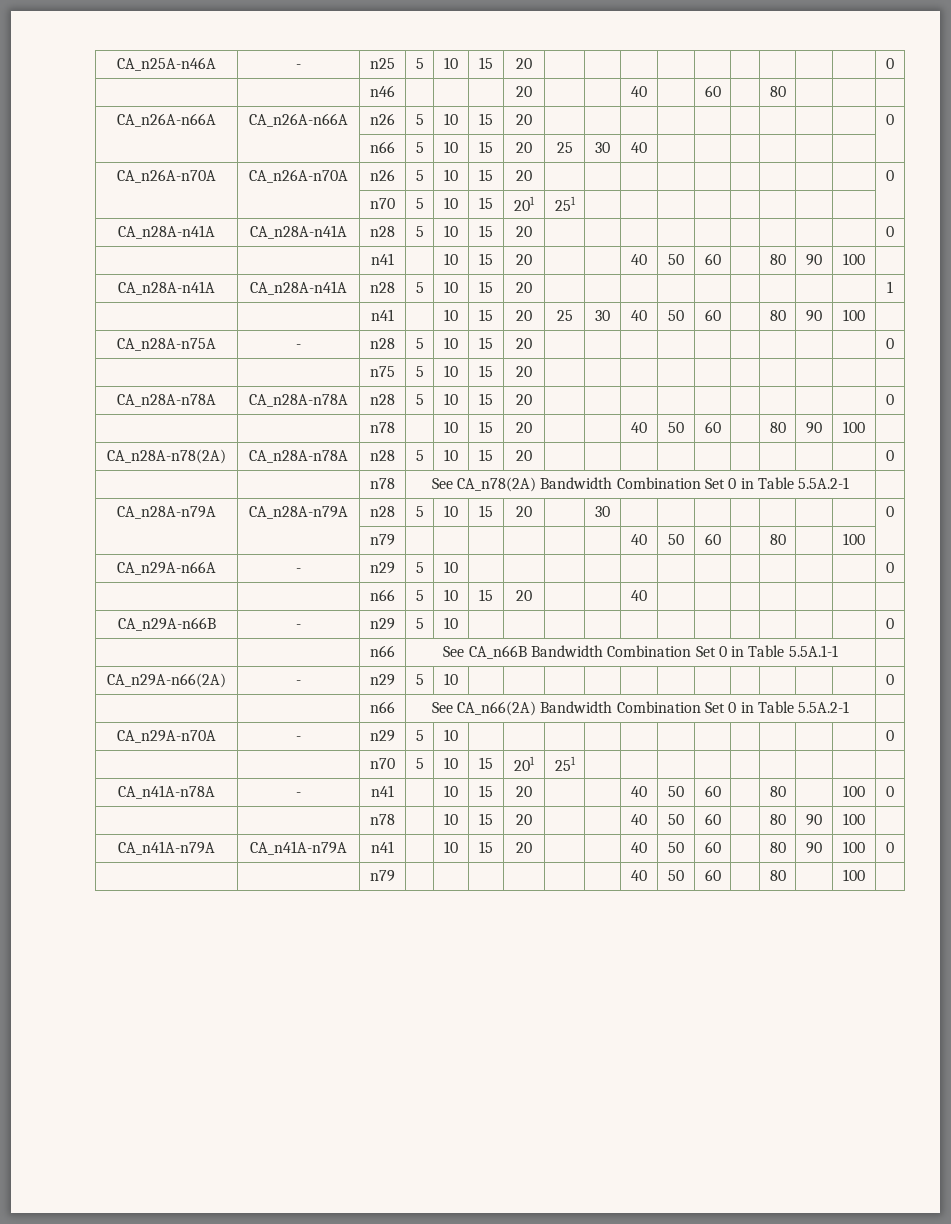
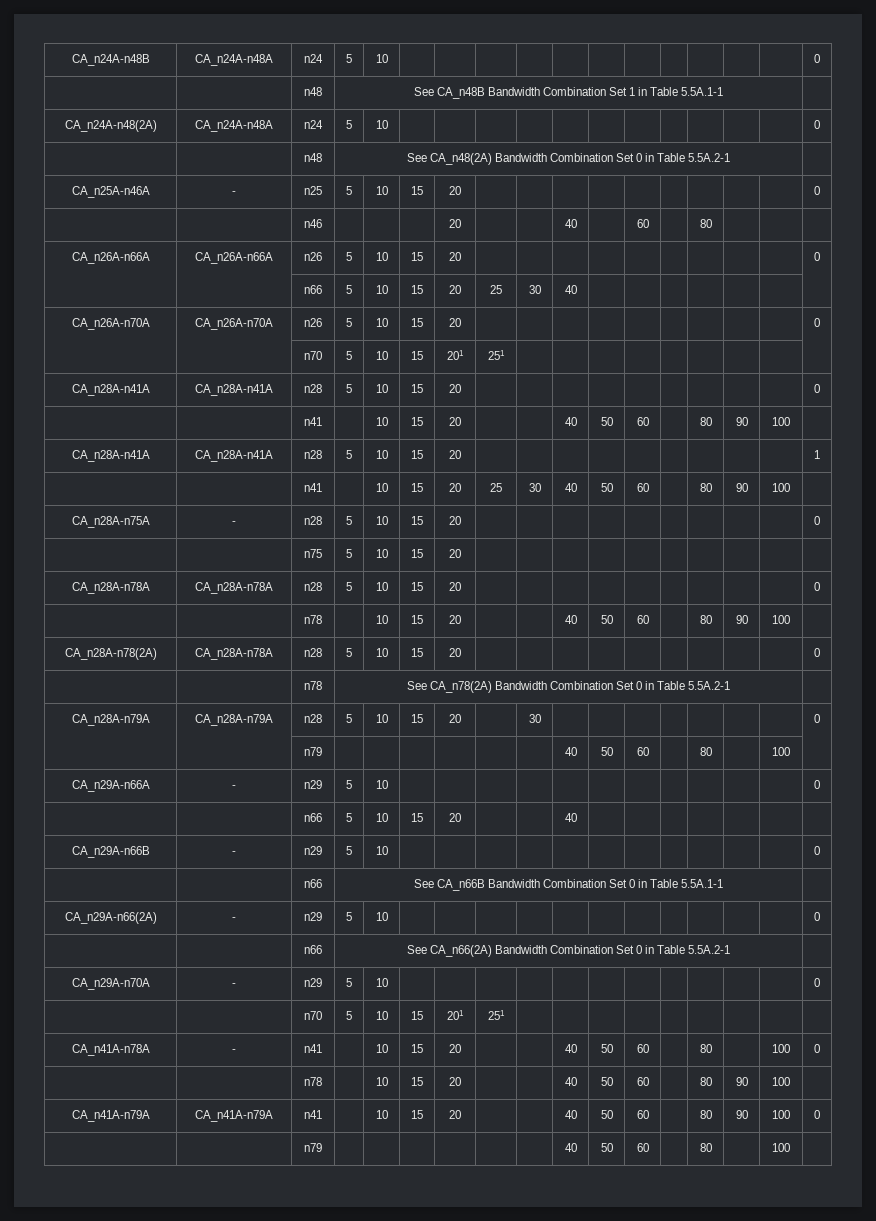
+ CA_n24A-n48B | CA_n24A-n48A | n24 | 5 | 10 | | | | | | | | | | | | 0
+ | | n48 | See CA_n48B Bandwidth Combination Set 1 in Table 5.5A.1-1 |
+ CA_n24A-n48(2A) | CA_n24A-n48A | n24 | 5 | 10 | | | | | | | | | | | | 0
+ | | n48 | See CA_n48(2A) Bandwidth Combination Set 0 in Table 5.5A.2-1 |

